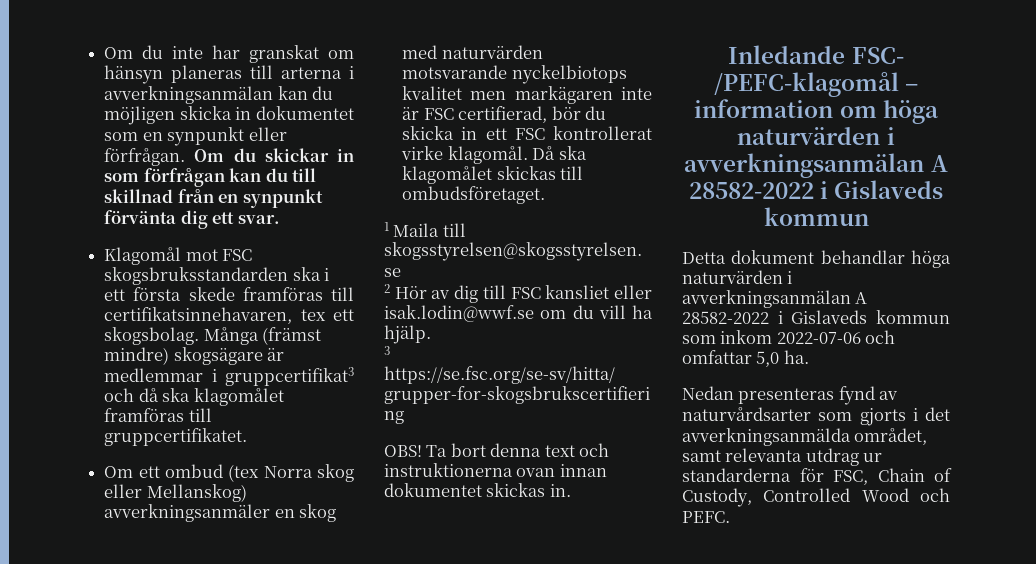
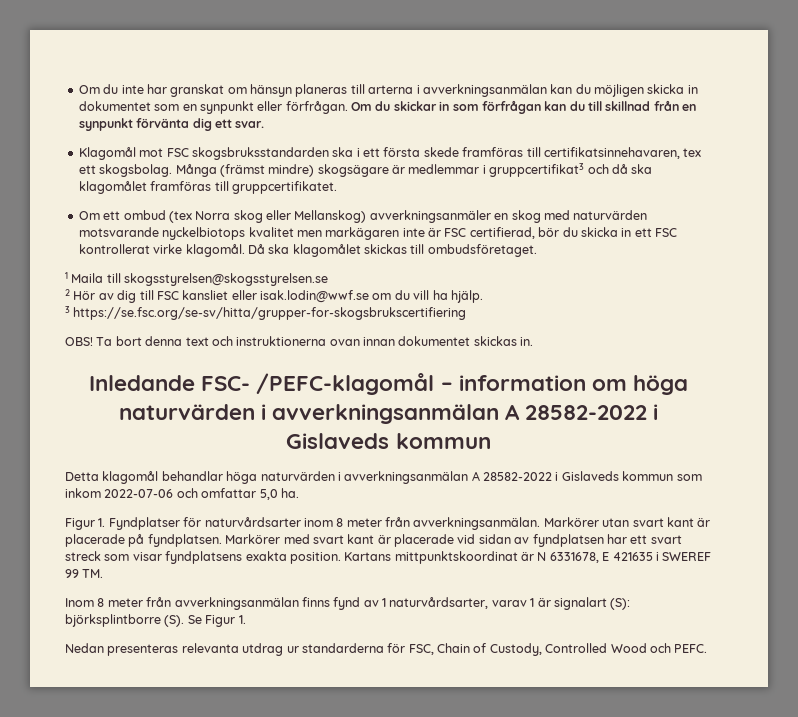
- Detta dokument behandlar höga naturvärden i avverkningsanmälan A 28582-2022 i Gislaveds kommun som inkom 2022-07-06 och omfattar 5,0 ha.
+ Detta klagomål behandlar höga naturvärden i avverkningsanmälan A 28582-2022 i Gislaveds kommun som inkom 2022-07-06 och omfattar 5,0 ha.
- Nedan presenteras fynd av naturvårdsarter som gjorts i det avverkningsanmälda området, samt relevanta utdrag ur standarderna för FSC, Chain of Custody, Controlled Wood och PEFC.
+ Figur 1. Fyndplatser för naturvårdsarter inom 8 meter från avverkningsanmälan. Markörer utan svart kant är placerade på fyndplatsen. Markörer med svart kant är placerade vid sidan av fyndplatsen har ett svart streck som visar fyndplatsens exakta position. Kartans mittpunktskoordinat är N 6331678, E 421635 i SWEREF 99 TM.
+ Inom 8 meter från avverkningsanmälan finns fynd av 1 naturvårdsarter, varav 1 är signalart (S): björksplintborre (S). Se Figur 1.
+ Nedan presenteras relevanta utdrag ur standarderna för FSC, Chain of Custody, Controlled Wood och PEFC.

